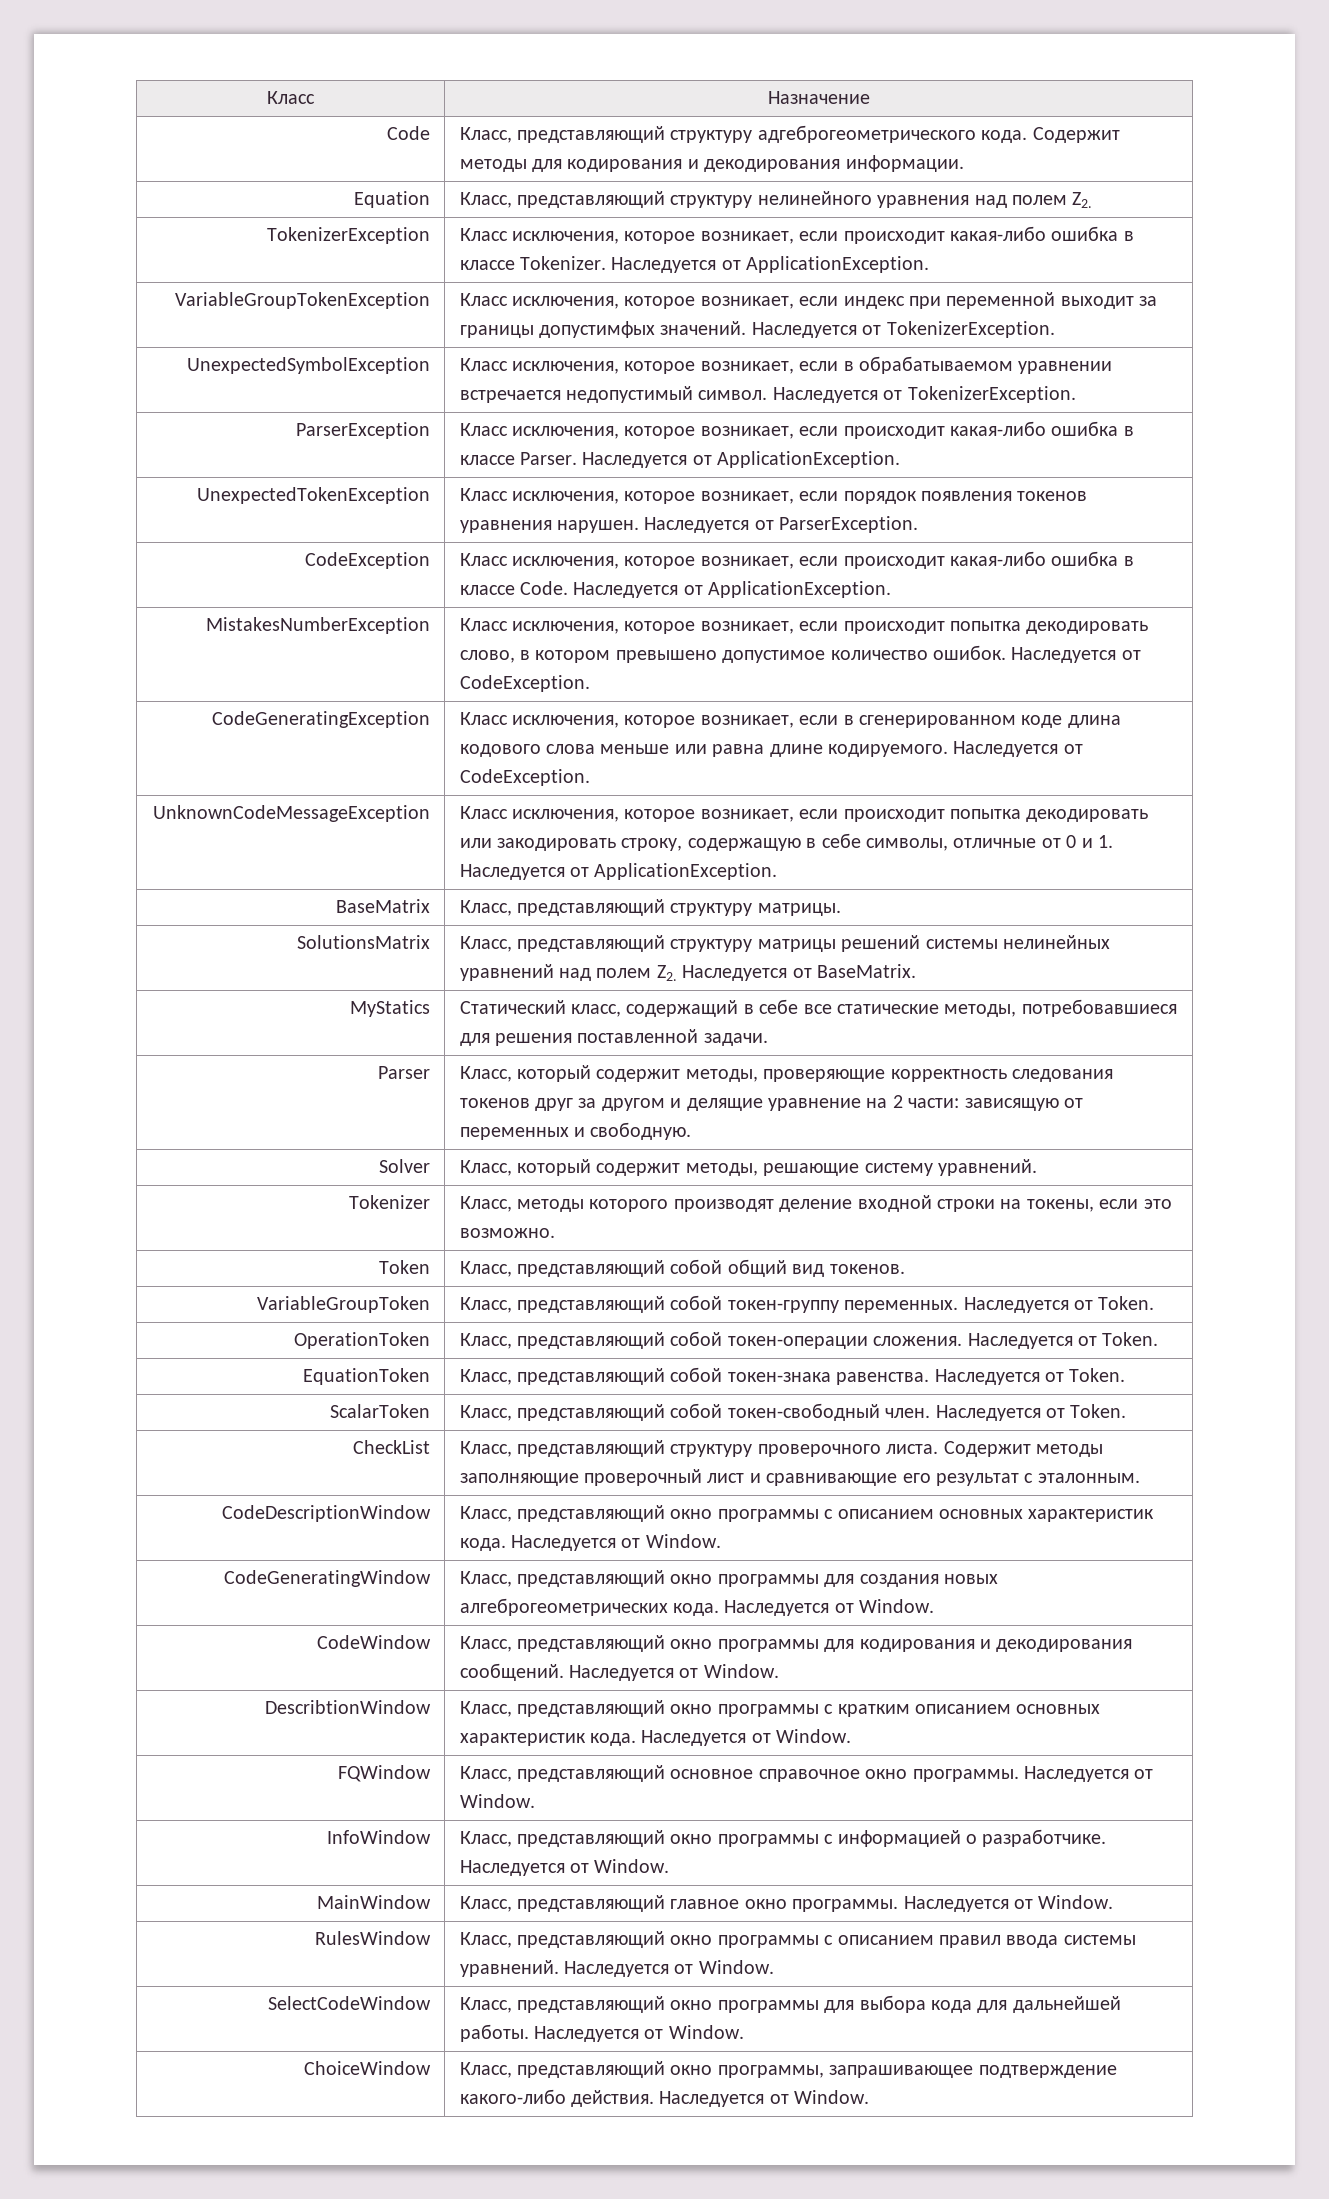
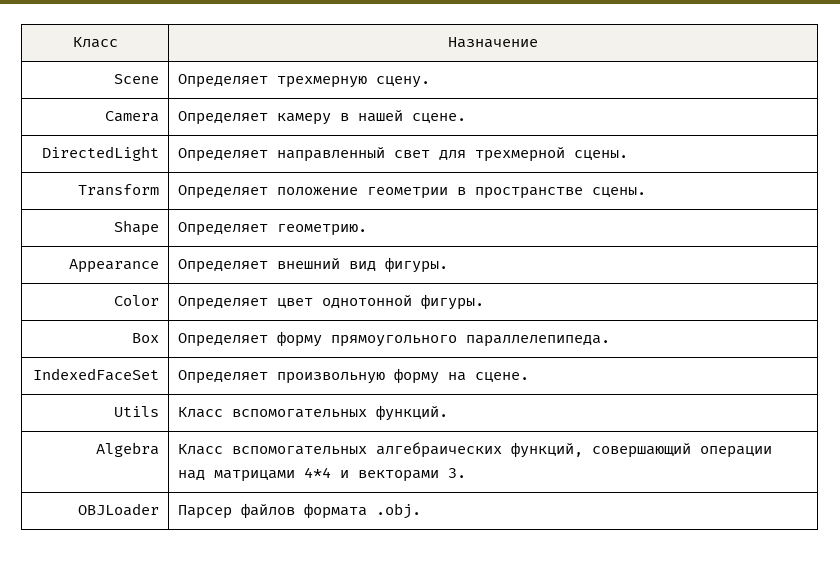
- Code | Класс, представляющий структуру адгеброгеометрического кода. Содержит методы для кодирования и декодирования информации.
- Equation | Класс, представляющий структуру нелинейного уравнения над полем Z2.
- TokenizerException | Класс исключения, которое возникает, если происходит какая-либо ошибка в классе Tokenizer. Наследуется от ApplicationException.
- VariableGroupTokenException | Класс исключения, которое возникает, если индекс при переменной выходит за границы допустимфых значений. Наследуется от TokenizerException.
- UnexpectedSymbolException | Класс исключения, которое возникает, если в обрабатываемом уравнении встречается недопустимый символ. Наследуется от TokenizerException.
- ParserException | Класс исключения, которое возникает, если происходит какая-либо ошибка в классе Parser. Наследуется от ApplicationException.
- UnexpectedTokenException | Класс исключения, которое возникает, если порядок появления токенов уравнения нарушен. Наследуется от ParserException.
- CodeException | Класс исключения, которое возникает, если происходит какая-либо ошибка в классе Code. Наследуется от ApplicationException.
- MistakesNumberException | Класс исключения, которое возникает, если происходит попытка декодировать слово, в котором превышено допустимое количество ошибок. Наследуется от CodeException.
- CodeGeneratingException | Класс исключения, которое возникает, если в сгенерированном коде длина кодового слова меньше или равна длине кодируемого. Наследуется от CodeException.
- UnknownCodeMessageException | Класс исключения, которое возникает, если происходит попытка декодировать или закодировать строку, содержащую в себе символы, отличные от 0 и 1. Наследуется от ApplicationException.
- BaseMatrix | Класс, представляющий структуру матрицы.
- SolutionsMatrix | Класс, представляющий структуру матрицы решений системы нелинейных уравнений над полем Z2. Наследуется от BaseMatrix.
- MyStatics | Статический класс, содержащий в себе все статические методы, потребовавшиеся для решения поставленной задачи.
- Parser | Класс, который содержит методы, проверяющие корректность следования токенов друг за другом и делящие уравнение на 2 части: зависящую от переменных и свободную.
- Solver | Класс, который содержит методы, решающие систему уравнений.
- Tokenizer | Класс, методы которого производят деление входной строки на токены, если это возможно.
- Token | Класс, представляющий собой общий вид токенов.
- VariableGroupToken | Класс, представляющий собой токен-группу переменных. Наследуется от Token.
- OperationToken | Класс, представляющий собой токен-операции сложения. Наследуется от Token.
- EquationToken | Класс, представляющий собой токен-знака равенства. Наследуется от Token.
- ScalarToken | Класс, представляющий собой токен-свободный член. Наследуется от Token.
- СheckList | Класс, представляющий структуру проверочного листа. Содержит методы заполняющие проверочный лист и сравнивающие его результат с эталонным.
- CodeDescriptionWindow | Класс, представляющий окно программы с описанием основных характеристик кода. Наследуется от Window.
- CodeGeneratingWindow | Класс, представляющий окно программы для создания новых алгеброгеометрических кода. Наследуется от Window.
- CodeWindow | Класс, представляющий окно программы для кодирования и декодирования сообщений. Наследуется от Window.
- DescribtionWindow | Класс, представляющий окно программы с кратким описанием основных характеристик кода. Наследуется от Window.
- FQWindow | Класс, представляющий основное справочное окно программы. Наследуется от Window.
- InfoWindow | Класс, представляющий окно программы с информацией о разработчике. Наследуется от Window.
- MainWindow | Класс, представляющий главное окно программы. Наследуется от Window.
- RulesWindow | Класс, представляющий окно программы с описанием правил ввода системы уравнений. Наследуется от Window.
- SelectCodeWindow | Класс, представляющий окно программы для выбора кода для дальнейшей работы. Наследуется от Window.
- СhoiceWindow | Класс, представляющий окно программы, запрашивающее подтверждение какого-либо действия. Наследуется от Window.
+ Scene | Определяет трехмерную сцену.
+ Camera | Определяет камеру в нашей сцене.
+ DirectedLight | Определяет направленный свет для трехмерной сцены.
+ Transform | Определяет положение геометрии в пространстве сцены.
+ Shape | Определяет геометрию.
+ Appearance | Определяет внешний вид фигуры.
+ Color | Определяет цвет однотонной фигуры.
+ Box | Определяет форму прямоугольного параллелепипеда.
+ IndexedFaceSet | Определяет произвольную форму на сцене.
+ Utils | Класс вспомогательных функций.
+ Algebra | Класс вспомогательных алгебраических функций, совершающий операции над матрицами 4*4 и векторами 3.
+ OBJLoader | Парсер файлов формата .obj.

